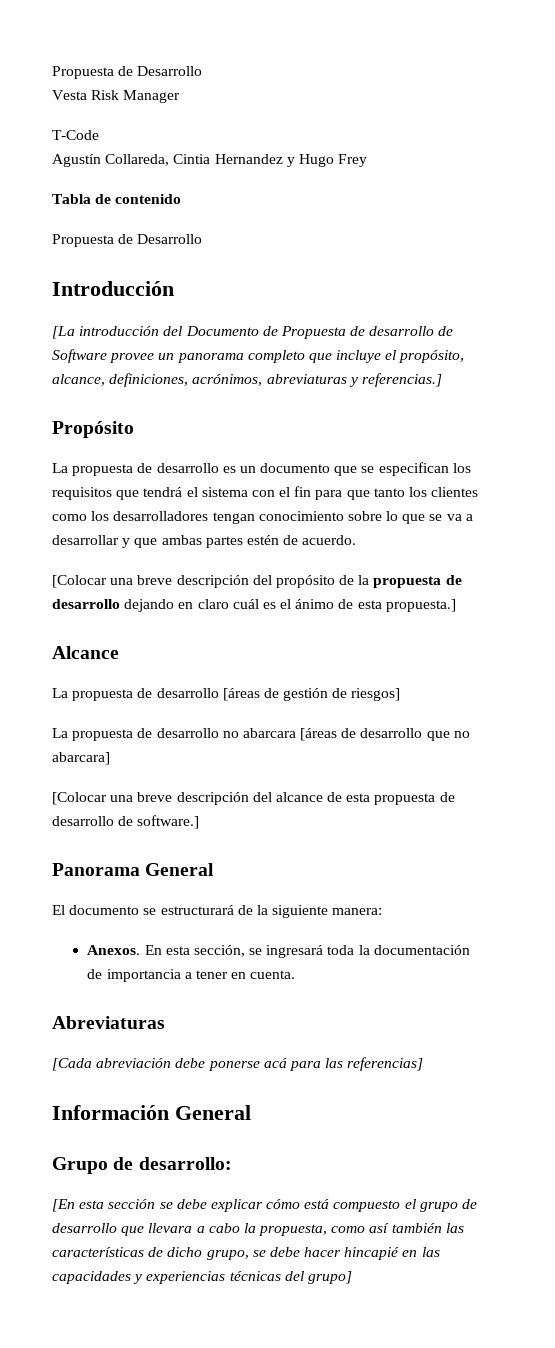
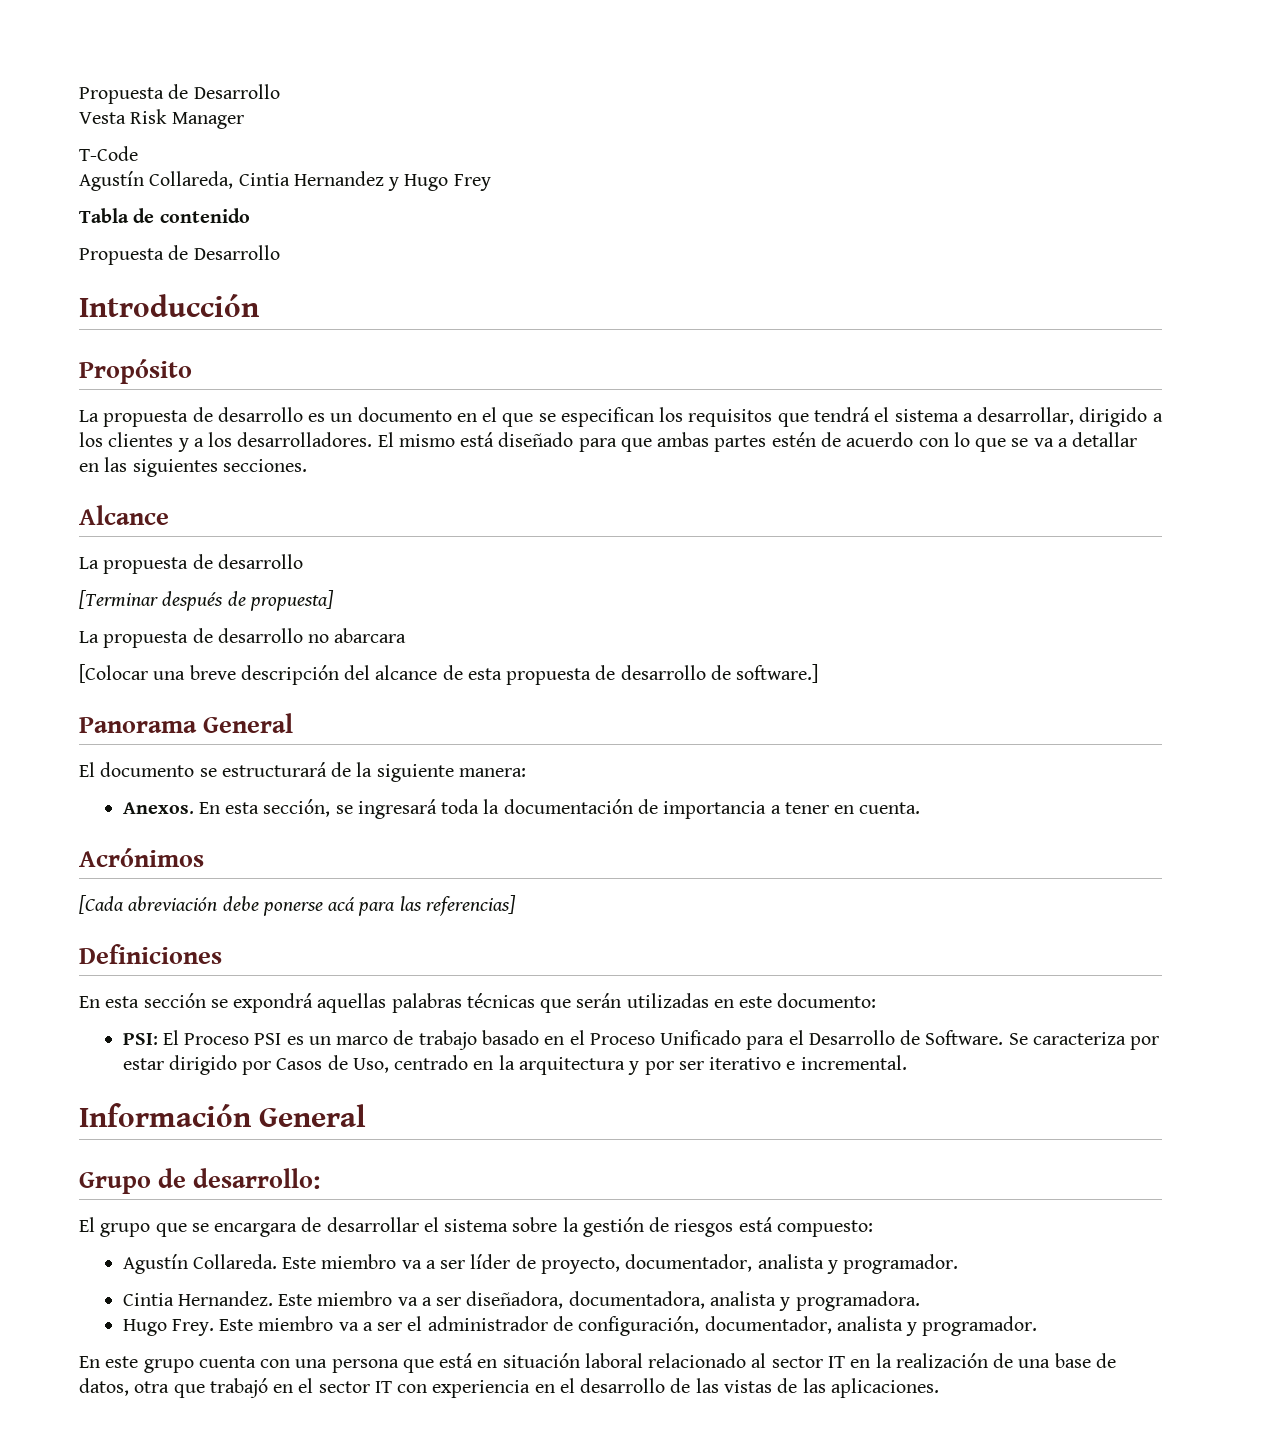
- [La introducción del Documento de Propuesta de desarrollo de Software provee un panorama completo que incluye el propósito, alcance, definiciones, acrónimos, abreviaturas y referencias.]
- La propuesta de desarrollo es un documento que se especifican los requisitos que tendrá el sistema con el fin para que tanto los clientes como los desarrolladores tengan conocimiento sobre lo que se va a desarrollar y que ambas partes estén de acuerdo.
- [Colocar una breve descripción del propósito de la propuesta de desarrollo dejando en claro cuál es el ánimo de esta propuesta.]
+ La propuesta de desarrollo es un documento en el que se especifican los requisitos que tendrá el sistema a desarrollar, dirigido a los clientes y a los desarrolladores. El mismo está diseñado para que ambas partes estén de acuerdo con lo que se va a detallar en las siguientes secciones.
  Alcance
- La propuesta de desarrollo [áreas de gestión de riesgos]
+ La propuesta de desarrollo
+ [Terminar después de propuesta]
- La propuesta de desarrollo no abarcara [áreas de desarrollo que no abarcara]
+ La propuesta de desarrollo no abarcara
- Abreviaturas
+ Acrónimos
+ Definiciones
+ En esta sección se expondrá aquellas palabras técnicas que serán utilizadas en este documento:
+ PSI: El Proceso PSI es un marco de trabajo basado en el Proceso Unificado para el Desarrollo de Software. Se caracteriza por estar dirigido por Casos de Uso, centrado en la arquitectura y por ser iterativo e incremental.
- [En esta sección se debe explicar cómo está compuesto el grupo de desarrollo que llevara a cabo la propuesta, como así también las características de dicho grupo, se debe hacer hincapié en las capacidades y experiencias técnicas del grupo]
+ El grupo que se encargara de desarrollar el sistema sobre la gestión de riesgos está compuesto:
+ Agustín Collareda. Este miembro va a ser líder de proyecto, documentador, analista y programador.
+ Cintia Hernandez. Este miembro va a ser diseñadora, documentadora, analista y programadora.
+ Hugo Frey. Este miembro va a ser el administrador de configuración, documentador, analista y programador.
+ En este grupo cuenta con una persona que está en situación laboral relacionado al sector IT en la realización de una base de datos, otra que trabajó en el sector IT con experiencia en el desarrollo de las vistas de las aplicaciones.

